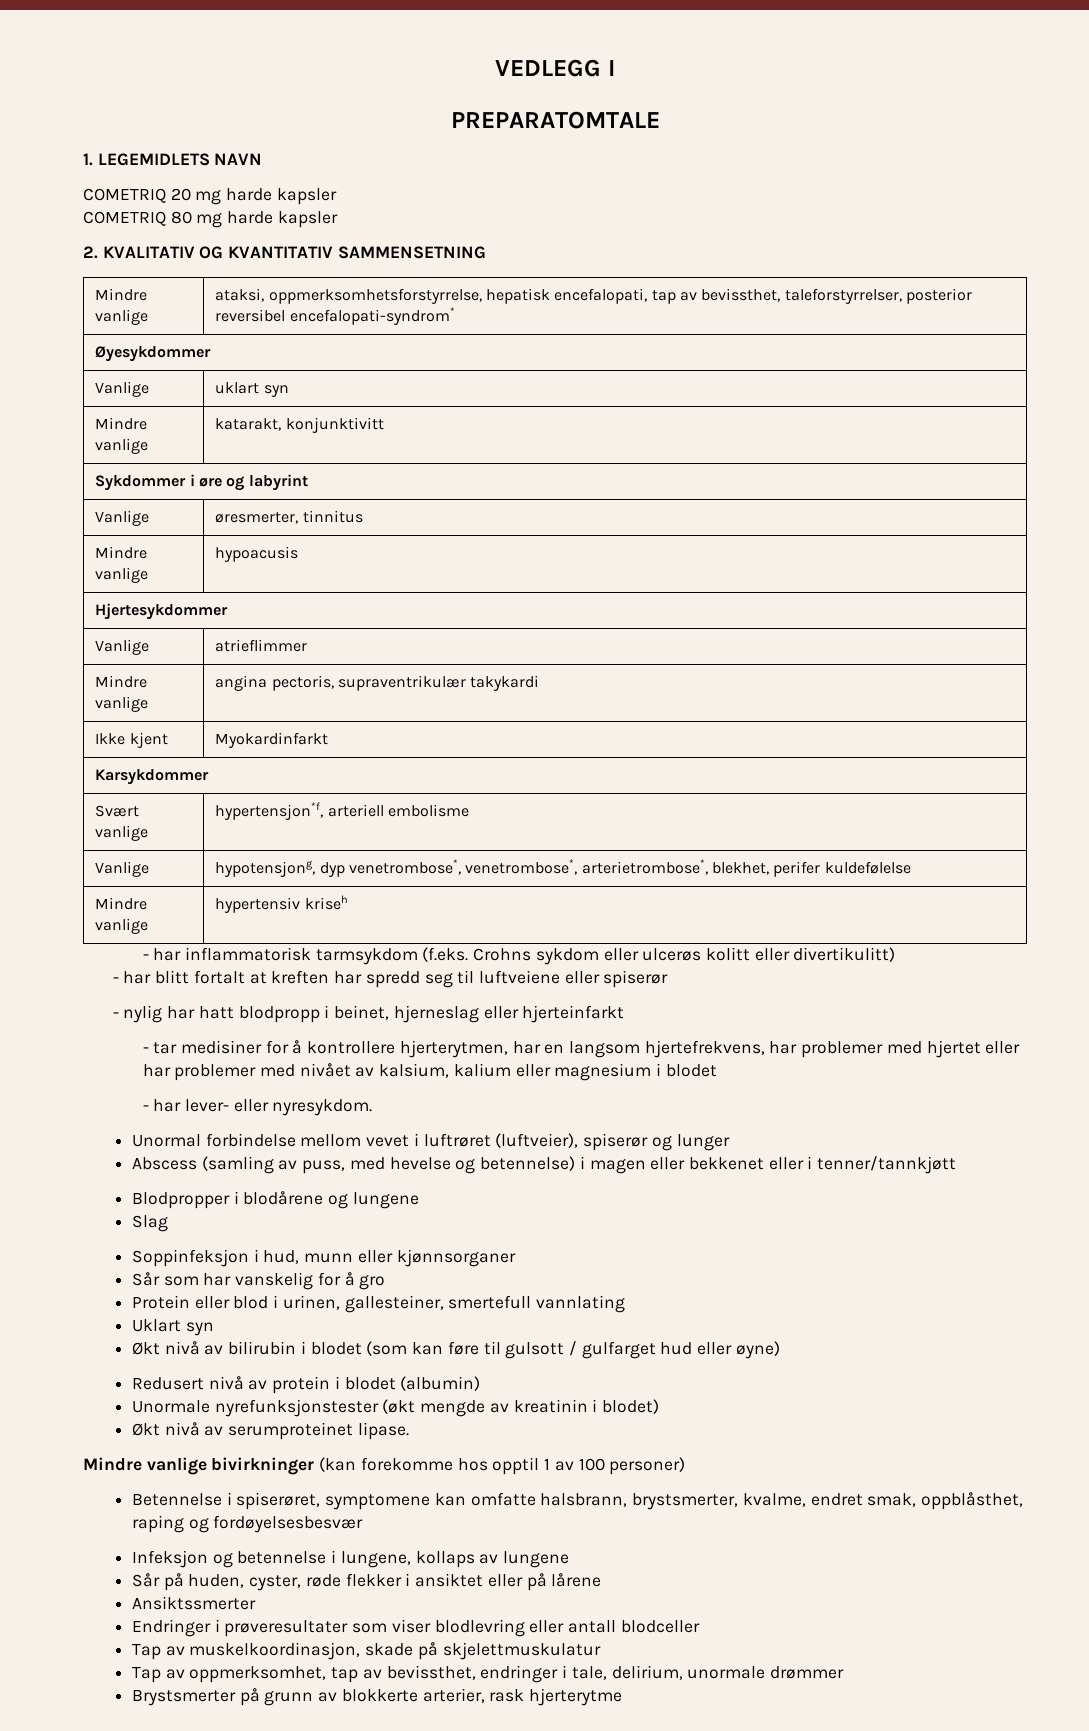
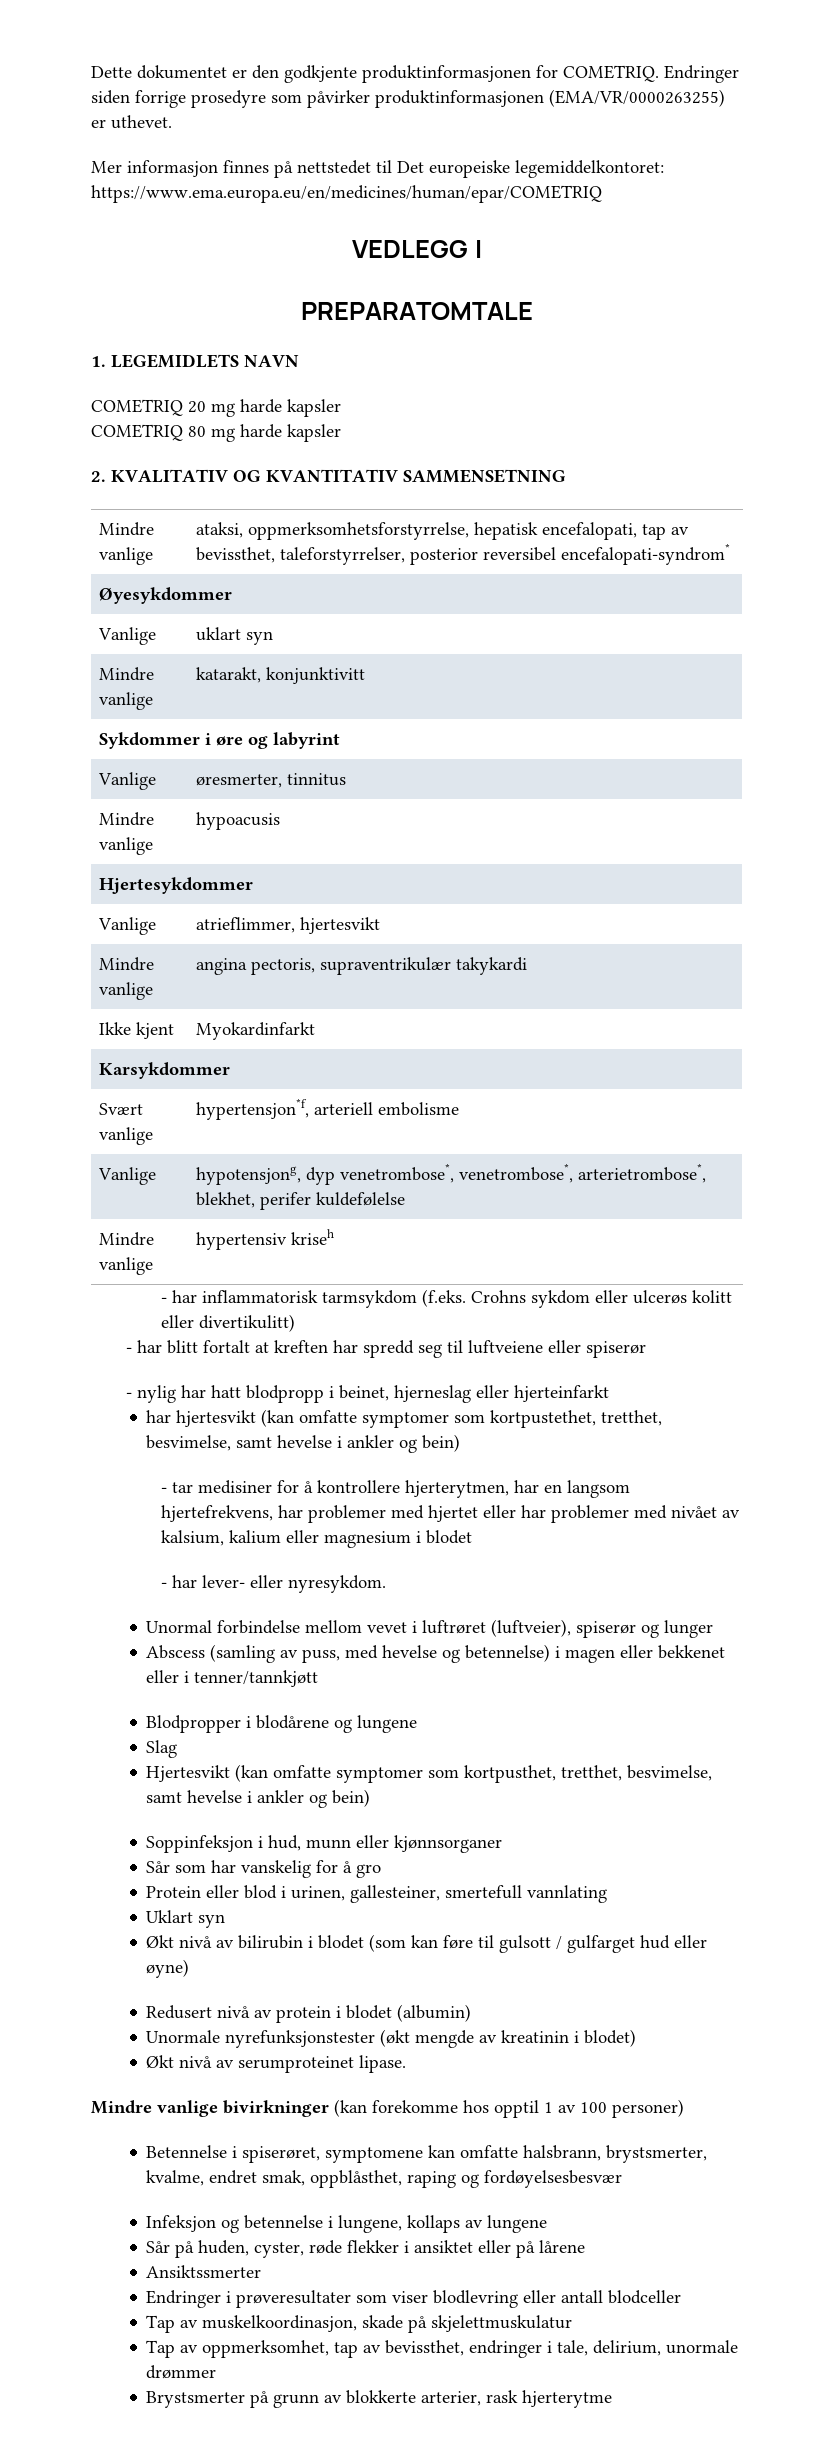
+ Dette dokumentet er den godkjente produktinformasjonen for COMETRIQ. Endringer siden forrige prosedyre som påvirker produktinformasjonen (EMA/VR/0000263255) er uthevet.
+ Mer informasjon finnes på nettstedet til Det europeiske legemiddelkontoret: https://www.ema.europa.eu/en/medicines/human/epar/COMETRIQ
- Vanlige | atrieflimmer
+ Vanlige | atrieflimmer, hjertesvikt
+ har hjertesvikt (kan omfatte symptomer som kortpustethet, tretthet, besvimelse, samt hevelse i ankler og bein)
+ Hjertesvikt (kan omfatte symptomer som kortpusthet, tretthet, besvimelse, samt hevelse i ankler og bein)

